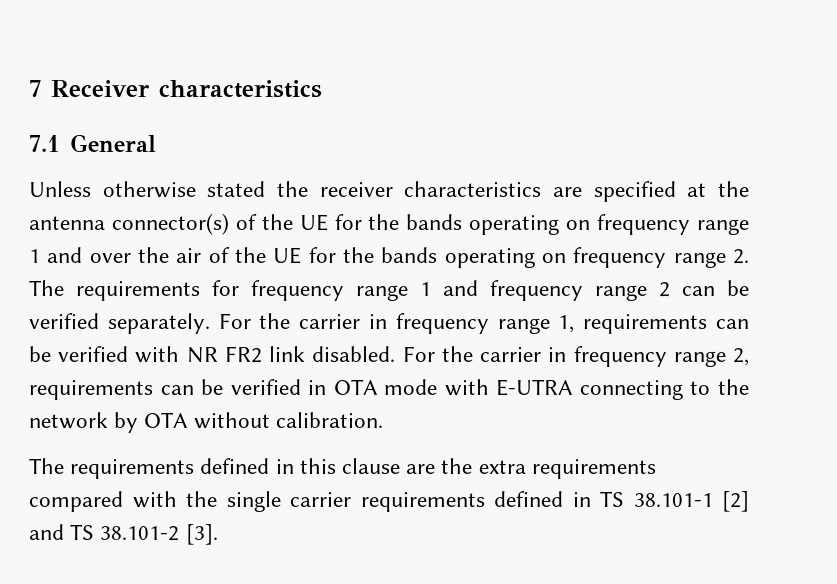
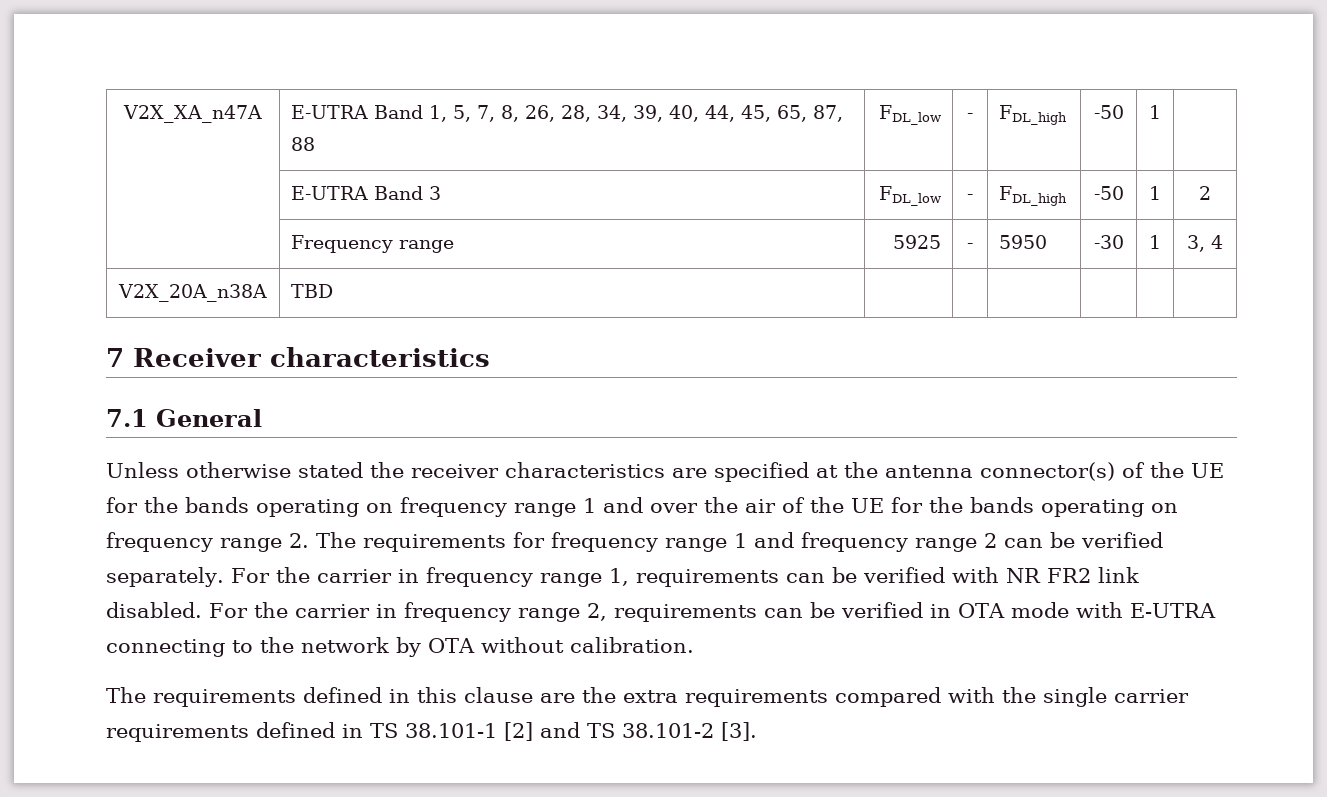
+ V2X_XA_n47A | E-UTRA Band 1, 5, 7, 8, 26, 28, 34, 39, 40, 44, 45, 65, 87, 88 | FDL_low | - | FDL_high | -50 | 1 |
+ | E-UTRA Band 3 | FDL_low | - | FDL_high | -50 | 1 | 2
+ | Frequency range | 5925 | - | 5950 | -30 | 1 | 3, 4
+ V2X_20A_n38A | TBD | | | | | |

